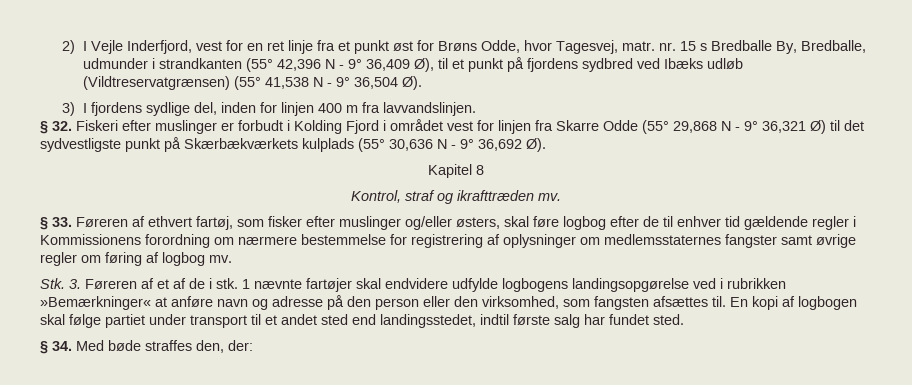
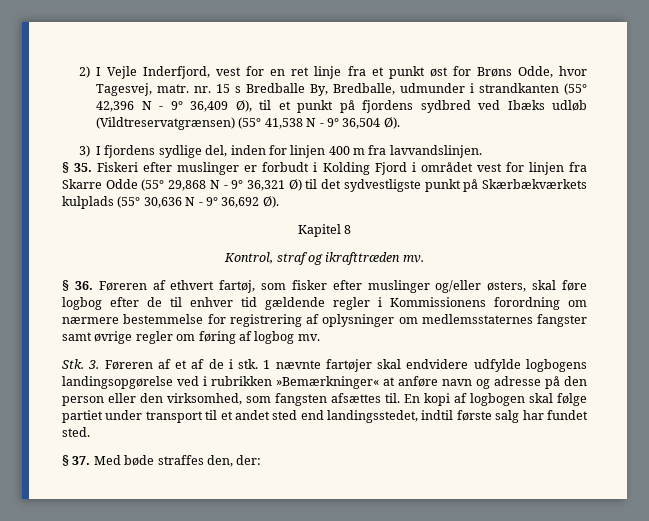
- § 32. Fiskeri efter muslinger er forbudt i Kolding Fjord i området vest for linjen fra Skarre Odde (55° 29,868 N - 9° 36,321 Ø) til det sydvestligste punkt på Skærbækværkets kulplads (55° 30,636 N - 9° 36,692 Ø).
+ § 35. Fiskeri efter muslinger er forbudt i Kolding Fjord i området vest for linjen fra Skarre Odde (55° 29,868 N - 9° 36,321 Ø) til det sydvestligste punkt på Skærbækværkets kulplads (55° 30,636 N - 9° 36,692 Ø).
- § 33. Føreren af ethvert fartøj, som fisker efter muslinger og/eller østers, skal føre logbog efter de til enhver tid gældende regler i Kommissionens forordning om nærmere bestemmelse for registrering af oplysninger om medlemsstaternes fangster samt øvrige regler om føring af logbog mv.
+ § 36. Føreren af ethvert fartøj, som fisker efter muslinger og/eller østers, skal føre logbog efter de til enhver tid gældende regler i Kommissionens forordning om nærmere bestemmelse for registrering af oplysninger om medlemsstaternes fangster samt øvrige regler om føring af logbog mv.
- § 34. Med bøde straffes den, der:
+ § 37. Med bøde straffes den, der:

